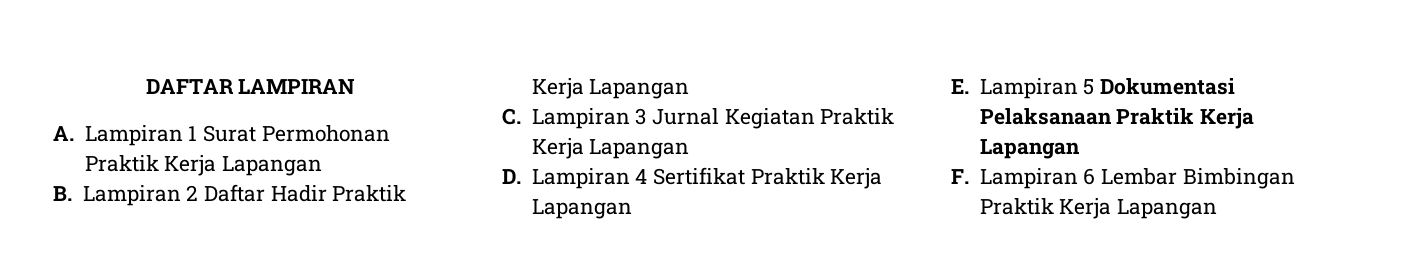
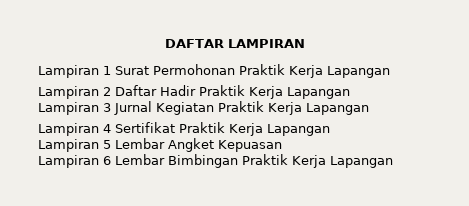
- A. Lampiran 1 Surat Permohonan Praktik Kerja Lapangan
+ Lampiran 1 Surat Permohonan Praktik Kerja Lapangan
- B. Lampiran 2 Daftar Hadir Praktik Kerja Lapangan
+ Lampiran 2 Daftar Hadir Praktik Kerja Lapangan
- C. Lampiran 3 Jurnal Kegiatan Praktik Kerja Lapangan
+ Lampiran 3 Jurnal Kegiatan Praktik Kerja Lapangan
- D. Lampiran 4 Sertifikat Praktik Kerja Lapangan
+ Lampiran 4 Sertifikat Praktik Kerja Lapangan
- E. Lampiran 5 Dokumentasi Pelaksanaan Praktik Kerja Lapangan
- F. Lampiran 6 Lembar Bimbingan Praktik Kerja Lapangan
+ Lampiran 5 Lembar Angket Kepuasan
+ Lampiran 6 Lembar Bimbingan Praktik Kerja Lapangan

